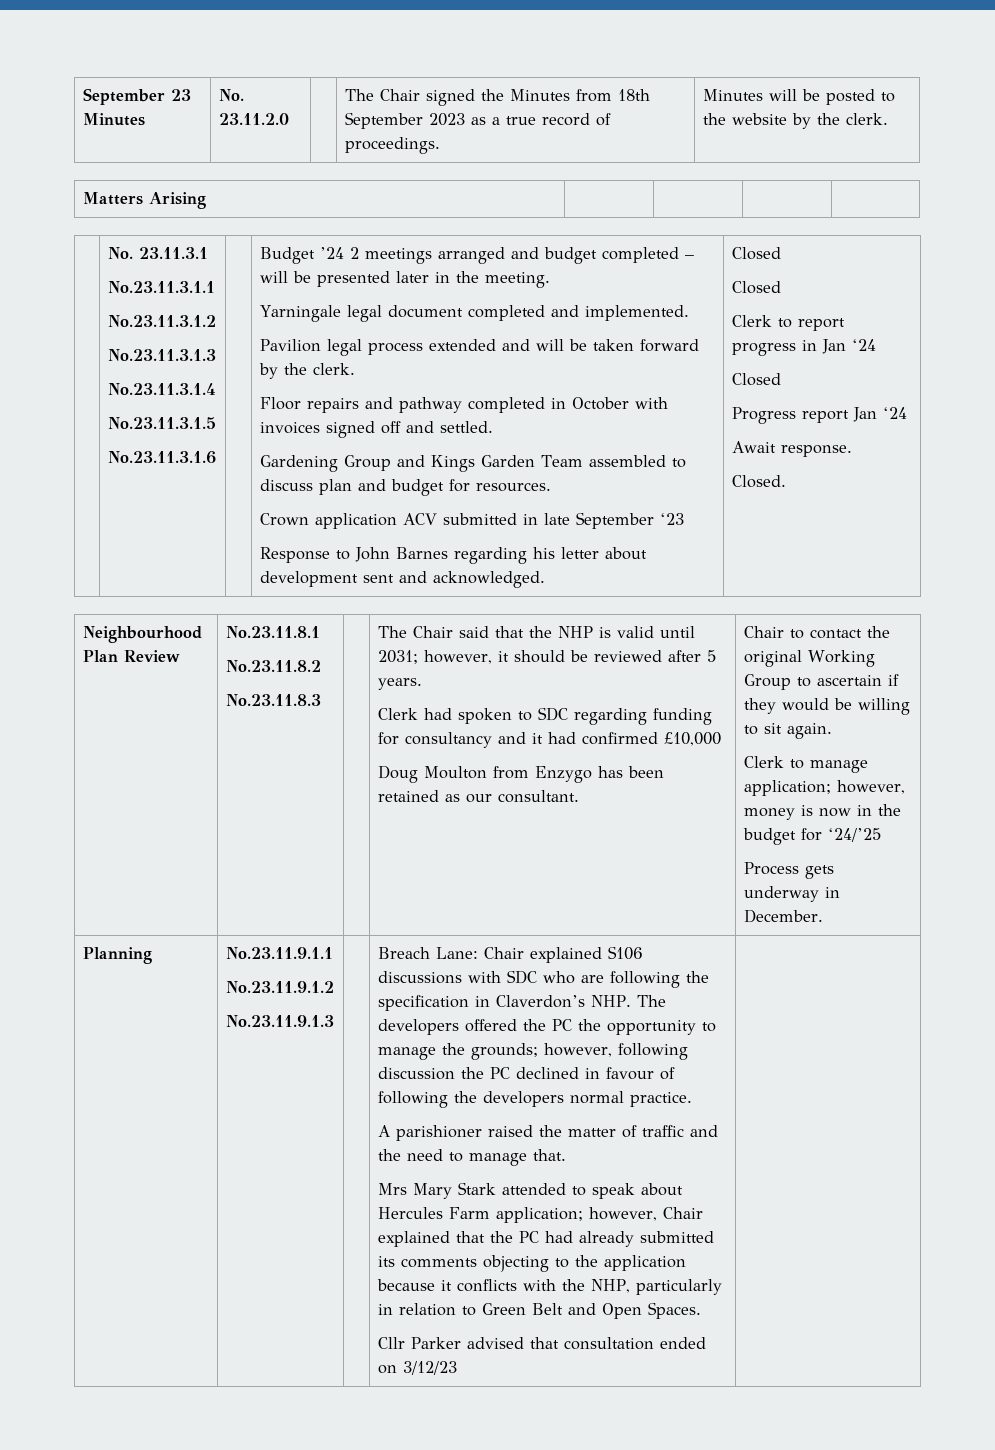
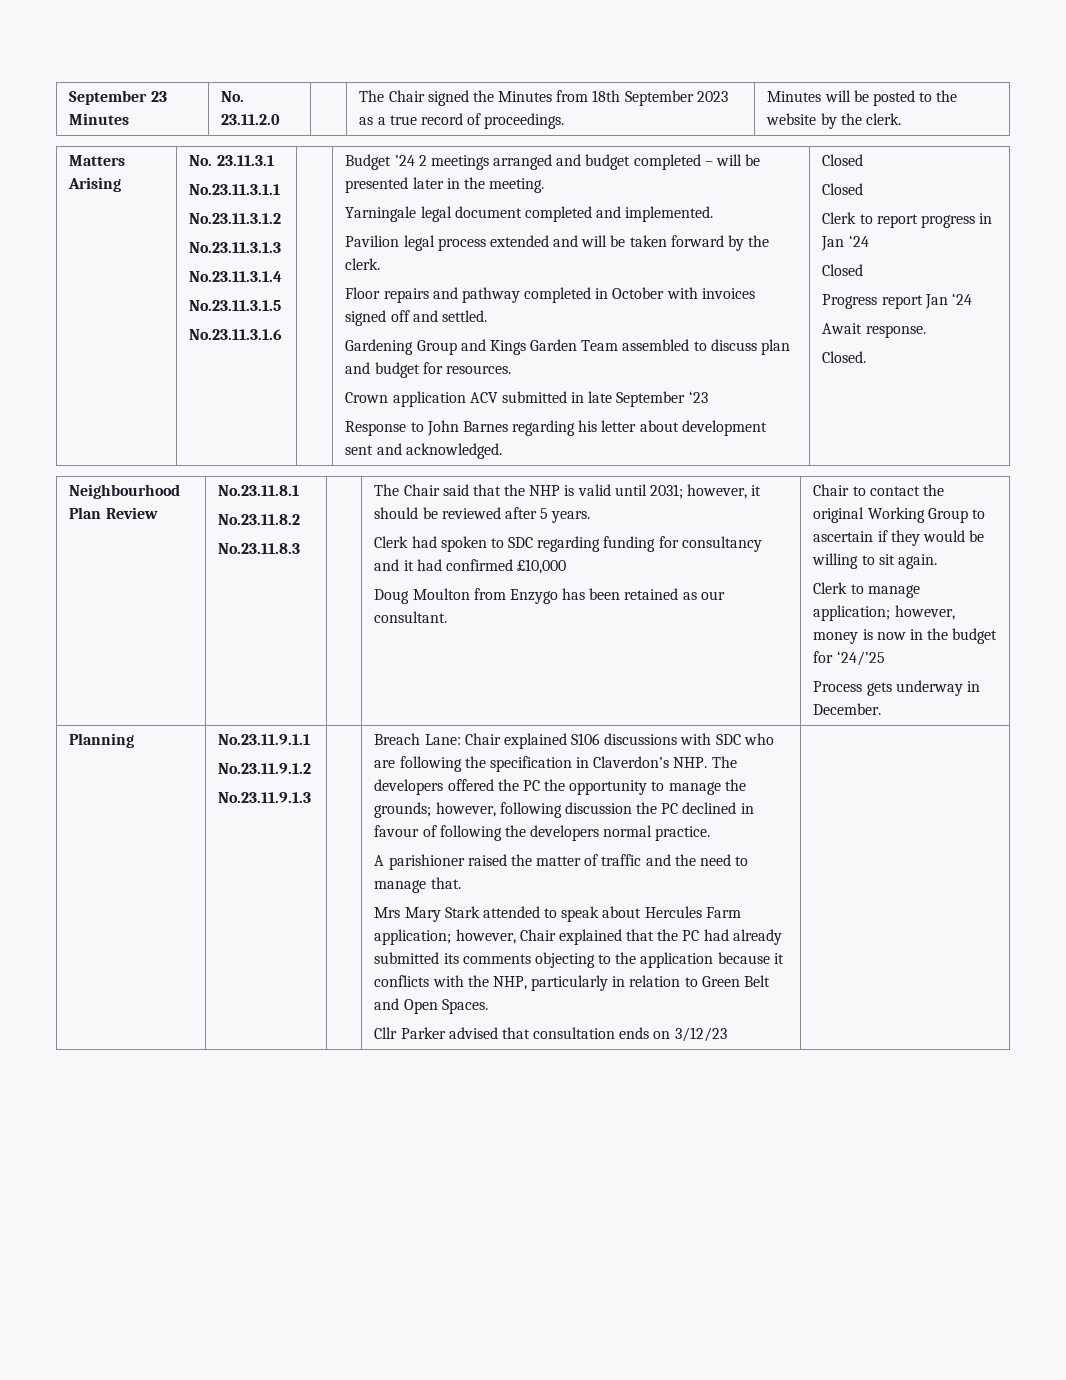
- Matters Arising | | | |
- | No. 23.11.3.1
+ Matters Arising | No. 23.11.3.1
- Cllr Parker advised that consultation ended on 3/12/23
+ Cllr Parker advised that consultation ends on 3/12/23

